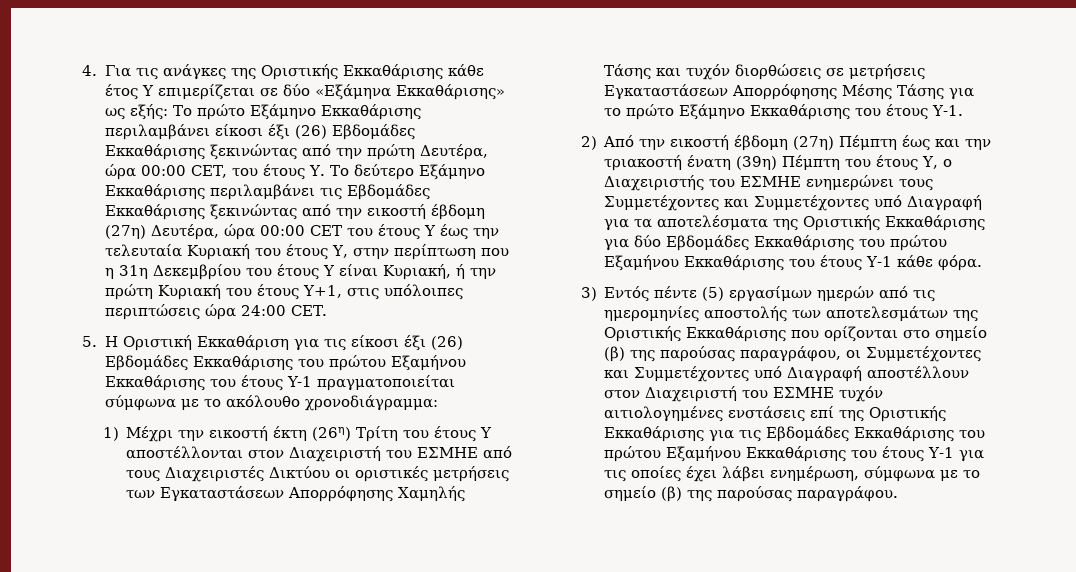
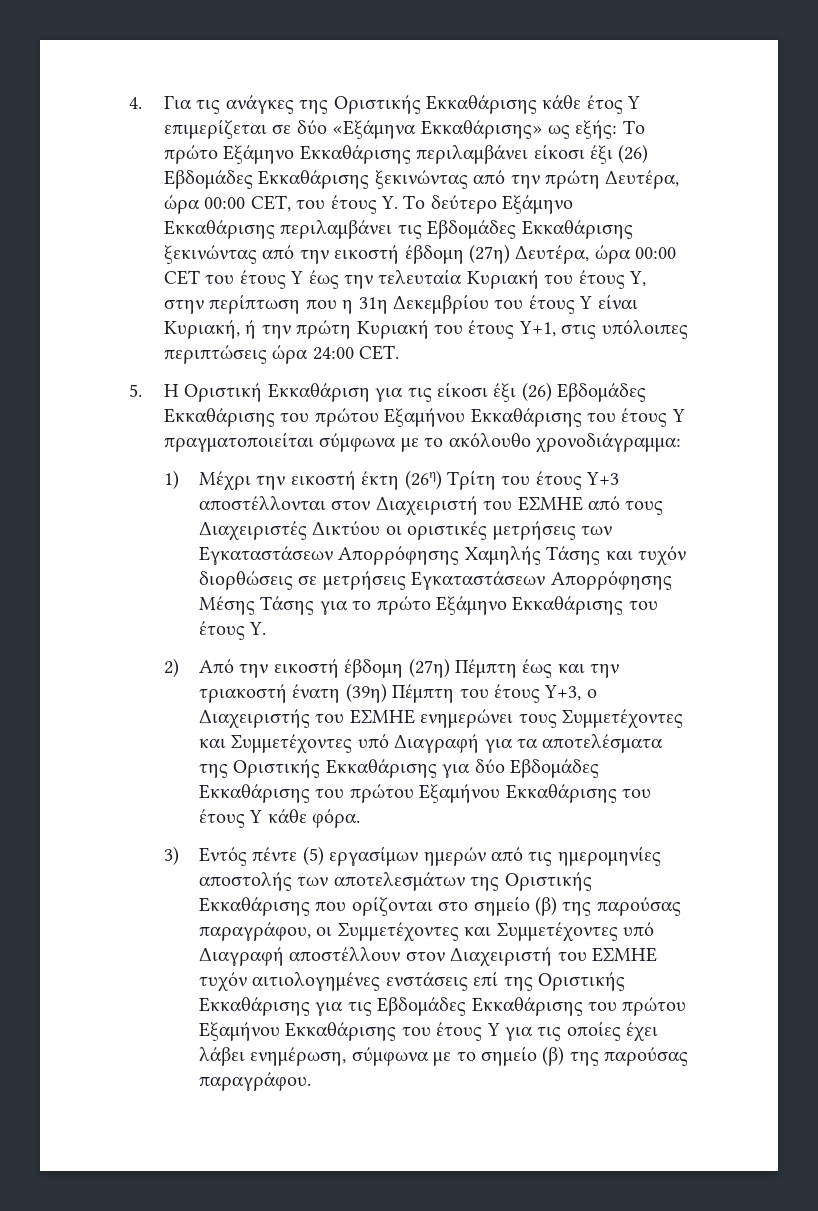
- 5. Η Οριστική Εκκαθάριση για τις είκοσι έξι (26) Εβδομάδες Εκκαθάρισης του πρώτου Εξαμήνου Εκκαθάρισης του έτους Y-1 πραγματοποιείται σύμφωνα με το ακόλουθο χρονοδιάγραμμα:
+ 5. Η Οριστική Εκκαθάριση για τις είκοσι έξι (26) Εβδομάδες Εκκαθάρισης του πρώτου Εξαμήνου Εκκαθάρισης του έτους Y πραγματοποιείται σύμφωνα με το ακόλουθο χρονοδιάγραμμα:
- 1) Μέχρι την εικοστή έκτη (26η) Τρίτη του έτους Υ αποστέλλονται στον Διαχειριστή του ΕΣΜΗΕ από τους Διαχειριστές Δικτύου οι οριστικές μετρήσεις των Εγκαταστάσεων Απορρόφησης Χαμηλής Τάσης και τυχόν διορθώσεις σε μετρήσεις Εγκαταστάσεων Απορρόφησης Μέσης Τάσης για το πρώτο Εξάμηνο Εκκαθάρισης του έτους Υ-1.
+ 1) Μέχρι την εικοστή έκτη (26η) Τρίτη του έτους Υ+3 αποστέλλονται στον Διαχειριστή του ΕΣΜΗΕ από τους Διαχειριστές Δικτύου οι οριστικές μετρήσεις των Εγκαταστάσεων Απορρόφησης Χαμηλής Τάσης και τυχόν διορθώσεις σε μετρήσεις Εγκαταστάσεων Απορρόφησης Μέσης Τάσης για το πρώτο Εξάμηνο Εκκαθάρισης του έτους Y.
- 2) Από την εικοστή έβδομη (27η) Πέμπτη έως και την τριακοστή ένατη (39η) Πέμπτη του έτους Υ, o Διαχειριστής του ΕΣΜΗΕ ενημερώνει τους Συμμετέχοντες και Συμμετέχοντες υπό Διαγραφή για τα αποτελέσματα της Οριστικής Εκκαθάρισης για δύο Εβδομάδες Εκκαθάρισης του πρώτου Εξαμήνου Εκκαθάρισης του έτους Y-1 κάθε φόρα.
+ 2) Από την εικοστή έβδομη (27η) Πέμπτη έως και την τριακοστή ένατη (39η) Πέμπτη του έτους Υ+3, o Διαχειριστής του ΕΣΜΗΕ ενημερώνει τους Συμμετέχοντες και Συμμετέχοντες υπό Διαγραφή για τα αποτελέσματα της Οριστικής Εκκαθάρισης για δύο Εβδομάδες Εκκαθάρισης του πρώτου Εξαμήνου Εκκαθάρισης του έτους Y κάθε φόρα.
- 3) Εντός πέντε (5) εργασίμων ημερών από τις ημερομηνίες αποστολής των αποτελεσμάτων της Οριστικής Εκκαθάρισης που ορίζονται στο σημείο (β) της παρούσας παραγράφου, οι Συμμετέχοντες και Συμμετέχοντες υπό Διαγραφή αποστέλλουν στον Διαχειριστή του ΕΣΜΗΕ τυχόν αιτιολογημένες ενστάσεις επί της Οριστικής Εκκαθάρισης για τις Εβδομάδες Εκκαθάρισης του πρώτου Εξαμήνου Εκκαθάρισης του έτους Y-1 για τις οποίες έχει λάβει ενημέρωση, σύμφωνα με το σημείο (β) της παρούσας παραγράφου.
+ 3) Εντός πέντε (5) εργασίμων ημερών από τις ημερομηνίες αποστολής των αποτελεσμάτων της Οριστικής Εκκαθάρισης που ορίζονται στο σημείο (β) της παρούσας παραγράφου, οι Συμμετέχοντες και Συμμετέχοντες υπό Διαγραφή αποστέλλουν στον Διαχειριστή του ΕΣΜΗΕ τυχόν αιτιολογημένες ενστάσεις επί της Οριστικής Εκκαθάρισης για τις Εβδομάδες Εκκαθάρισης του πρώτου Εξαμήνου Εκκαθάρισης του έτους Y για τις οποίες έχει λάβει ενημέρωση, σύμφωνα με το σημείο (β) της παρούσας παραγράφου.

